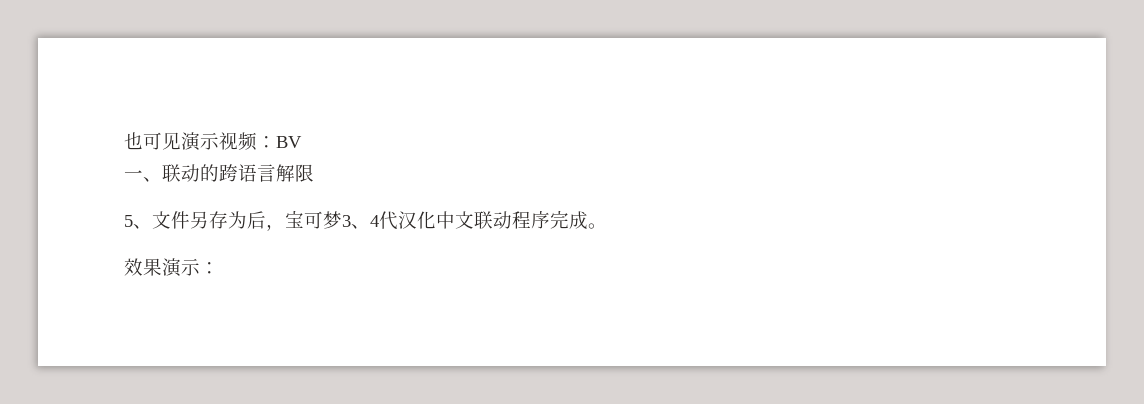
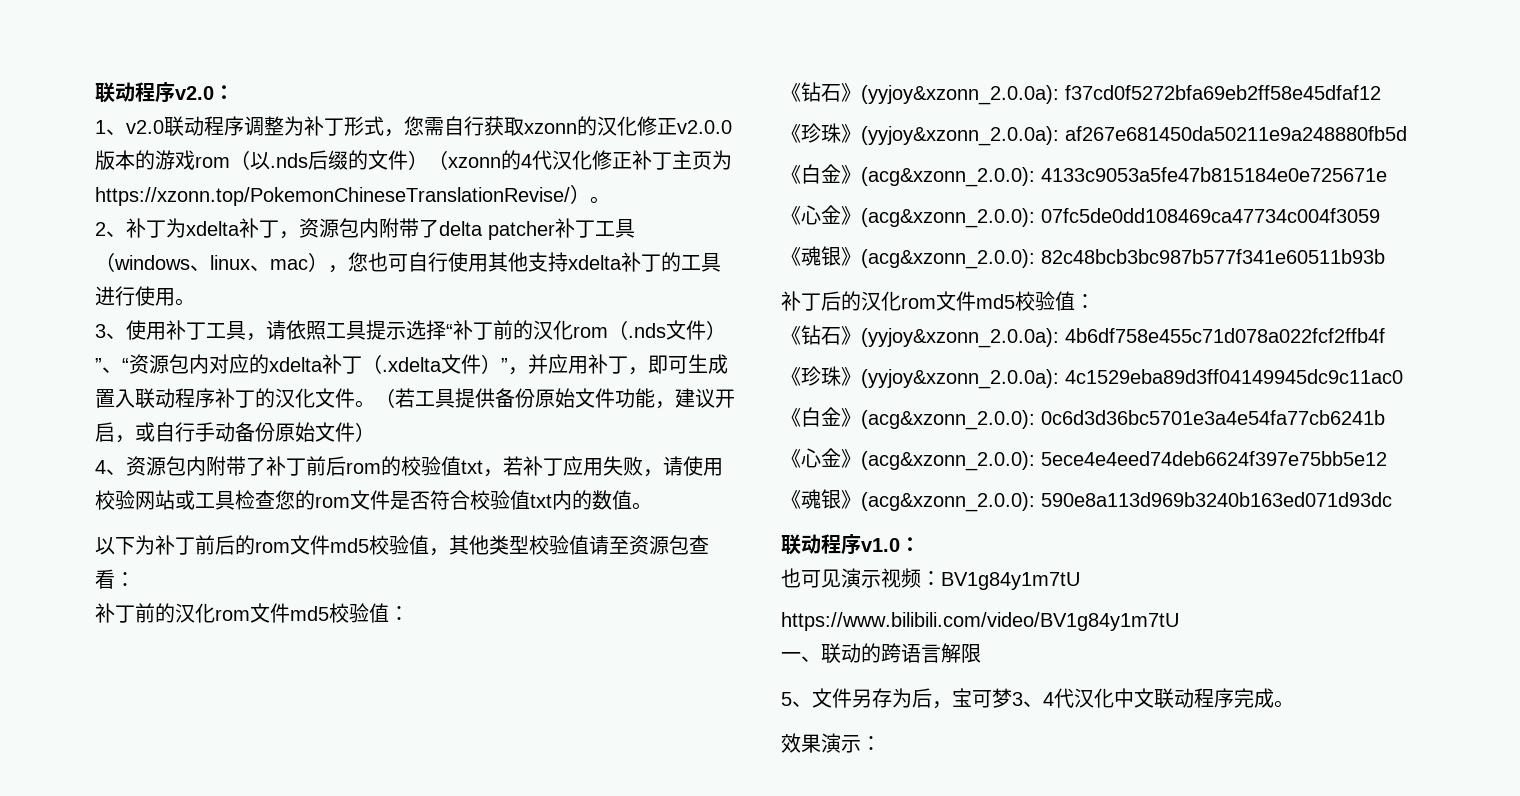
+ 联动程序v2.0：
+ 1、v2.0联动程序调整为补丁形式，您需自行获取xzonn的汉化修正v2.0.0版本的游戏rom（以.nds后缀的文件）（xzonn的4代汉化修正补丁主页为https://xzonn.top/PokemonChineseTranslationRevise/）。
+ 2、补丁为xdelta补丁，资源包内附带了delta patcher补丁工具（windows、linux、mac），您也可自行使用其他支持xdelta补丁的工具进行使用。
+ 3、使用补丁工具，请依照工具提示选择“补丁前的汉化rom（.nds文件）”、“资源包内对应的xdelta补丁（.xdelta文件）”，并应用补丁，即可生成置入联动程序补丁的汉化文件。（若工具提供备份原始文件功能，建议开启，或自行手动备份原始文件）
+ 4、资源包内附带了补丁前后rom的校验值txt，若补丁应用失败，请使用校验网站或工具检查您的rom文件是否符合校验值txt内的数值。
+ 以下为补丁前后的rom文件md5校验值，其他类型校验值请至资源包查看：
+ 补丁前的汉化rom文件md5校验值：
+ 《钻石》(yyjoy&xzonn_2.0.0a): f37cd0f5272bfa69eb2ff58e45dfaf12
+ 《珍珠》(yyjoy&xzonn_2.0.0a): af267e681450da50211e9a248880fb5d
+ 《白金》(acg&xzonn_2.0.0): 4133c9053a5fe47b815184e0e725671e
+ 《心金》(acg&xzonn_2.0.0): 07fc5de0dd108469ca47734c004f3059
+ 《魂银》(acg&xzonn_2.0.0): 82c48bcb3bc987b577f341e60511b93b
+ 补丁后的汉化rom文件md5校验值：
+ 《钻石》(yyjoy&xzonn_2.0.0a): 4b6df758e455c71d078a022fcf2ffb4f
+ 《珍珠》(yyjoy&xzonn_2.0.0a): 4c1529eba89d3ff04149945dc9c11ac0
+ 《白金》(acg&xzonn_2.0.0): 0c6d3d36bc5701e3a4e54fa77cb6241b
+ 《心金》(acg&xzonn_2.0.0): 5ece4e4eed74deb6624f397e75bb5e12
+ 《魂银》(acg&xzonn_2.0.0): 590e8a113d969b3240b163ed071d93dc
+ 联动程序v1.0：
- 也可见演示视频：BV
+ 也可见演示视频：BV1g84y1m7tU
+ https://www.bilibili.com/video/BV1g84y1m7tU

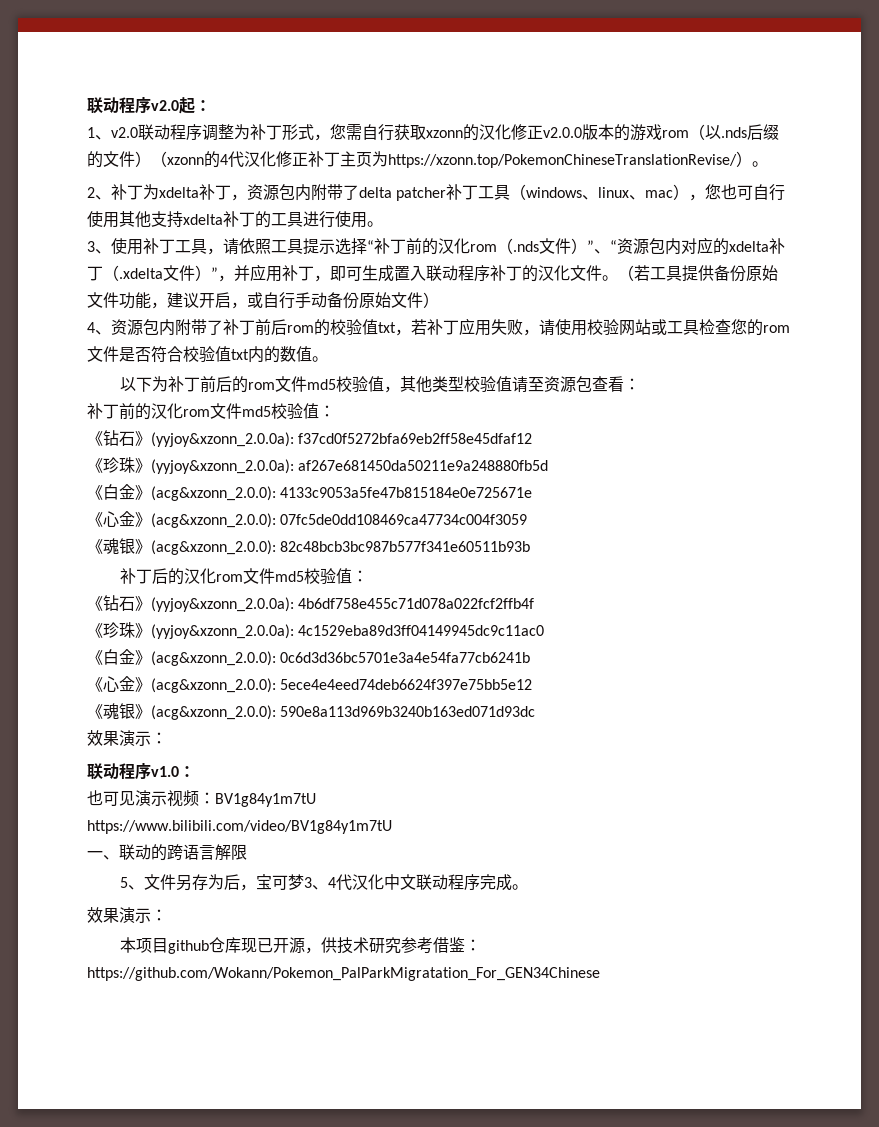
- 联动程序v2.0：
+ 联动程序v2.0起：
  《魂银》(acg&xzonn_2.0.0): 590e8a113d969b3240b163ed071d93dc
+ 效果演示：
+ 本项目github仓库现已开源，供技术研究参考借鉴：https://github.com/Wokann/Pokemon_PalParkMigratation_For_GEN34Chinese

